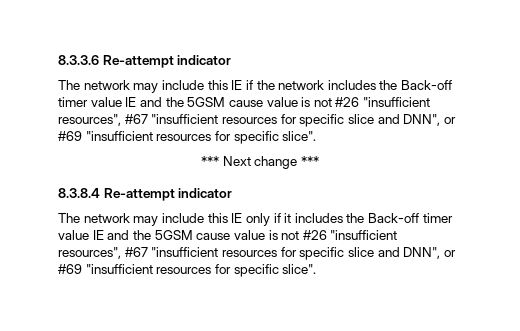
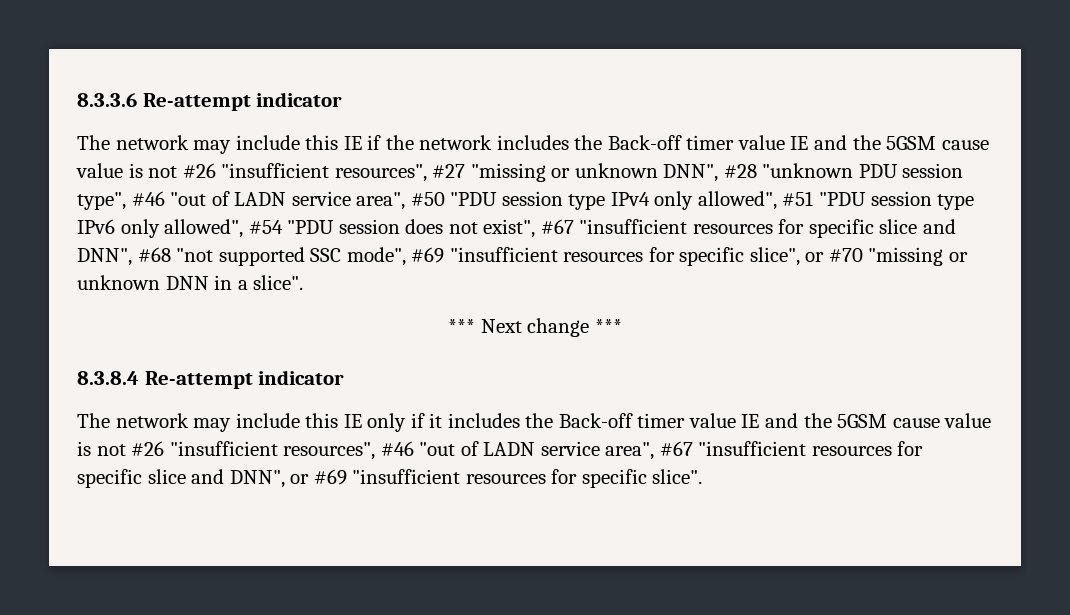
- The network may include this IE if the network includes the Back-off timer value IE and the 5GSM cause value is not #26 "insufficient resources", #67 "insufficient resources for specific slice and DNN", or #69 "insufficient resources for specific slice".
+ The network may include this IE if the network includes the Back-off timer value IE and the 5GSM cause value is not #26 "insufficient resources", #27 "missing or unknown DNN", #28 "unknown PDU session type", #46 "out of LADN service area", #50 "PDU session type IPv4 only allowed", #51 "PDU session type IPv6 only allowed", #54 "PDU session does not exist", #67 "insufficient resources for specific slice and DNN", #68 "not supported SSC mode", #69 "insufficient resources for specific slice", or #70 "missing or unknown DNN in a slice".
- The network may include this IE only if it includes the Back-off timer value IE and the 5GSM cause value is not #26 "insufficient resources", #67 "insufficient resources for specific slice and DNN", or #69 "insufficient resources for specific slice".
+ The network may include this IE only if it includes the Back-off timer value IE and the 5GSM cause value is not #26 "insufficient resources", #46 "out of LADN service area", #67 "insufficient resources for specific slice and DNN", or #69 "insufficient resources for specific slice".

